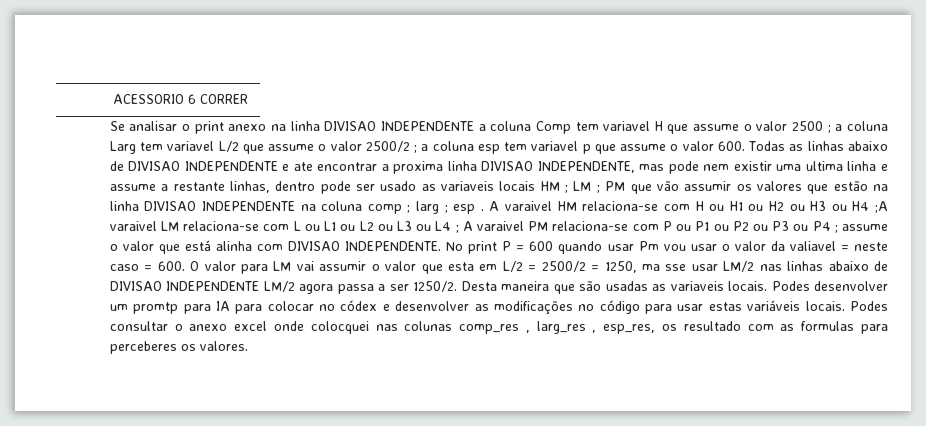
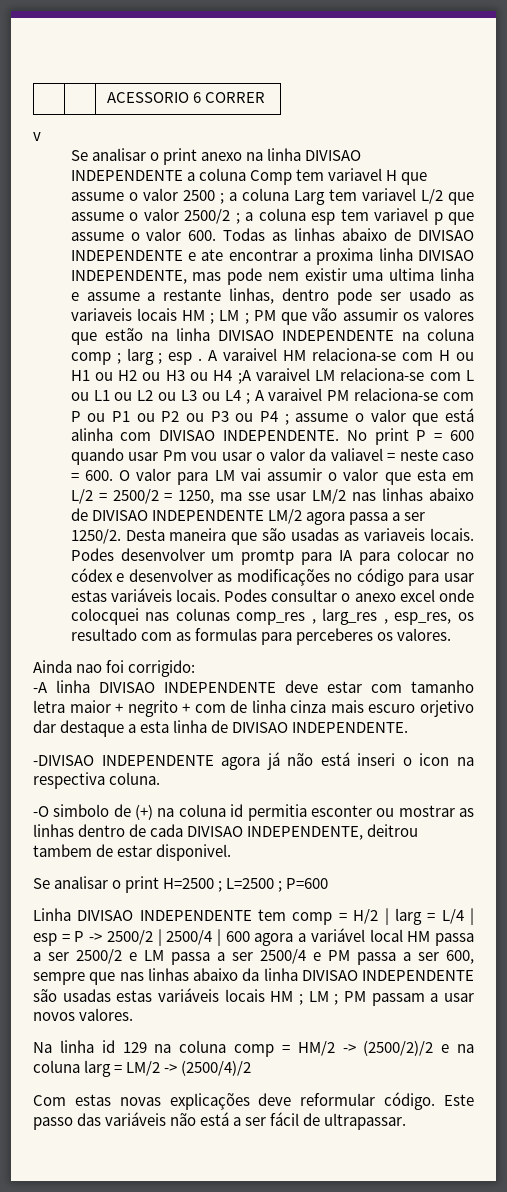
+ v
+ Ainda nao foi corrigido:
+ -A linha DIVISAO INDEPENDENTE deve estar com tamanho letra maior + negrito + com de linha cinza mais escuro orjetivo dar destaque a esta linha de DIVISAO INDEPENDENTE.
+ -DIVISAO INDEPENDENTE agora já não está inseri o icon na respectiva coluna.
+ -O simbolo de (+) na coluna id permitia esconter ou mostrar as linhas dentro de cada DIVISAO INDEPENDENTE, deitrou tambem de estar disponivel.
+ Se analisar o print H=2500 ; L=2500 ; P=600
+ Linha DIVISAO INDEPENDENTE tem comp = H/2 | larg = L/4 | esp = P -> 2500/2 | 2500/4 | 600 agora a variável local HM passa a ser 2500/2 e LM passa a ser 2500/4 e PM passa a ser 600, sempre que nas linhas abaixo da linha DIVISAO INDEPENDENTE são usadas estas variáveis locais HM ; LM ; PM passam a usar novos valores.
+ Na linha id 129 na coluna comp = HM/2 -> (2500/2)/2 e na coluna larg = LM/2 -> (2500/4)/2
+ Com estas novas explicações deve reformular código. Este passo das variáveis não está a ser fácil de ultrapassar.

